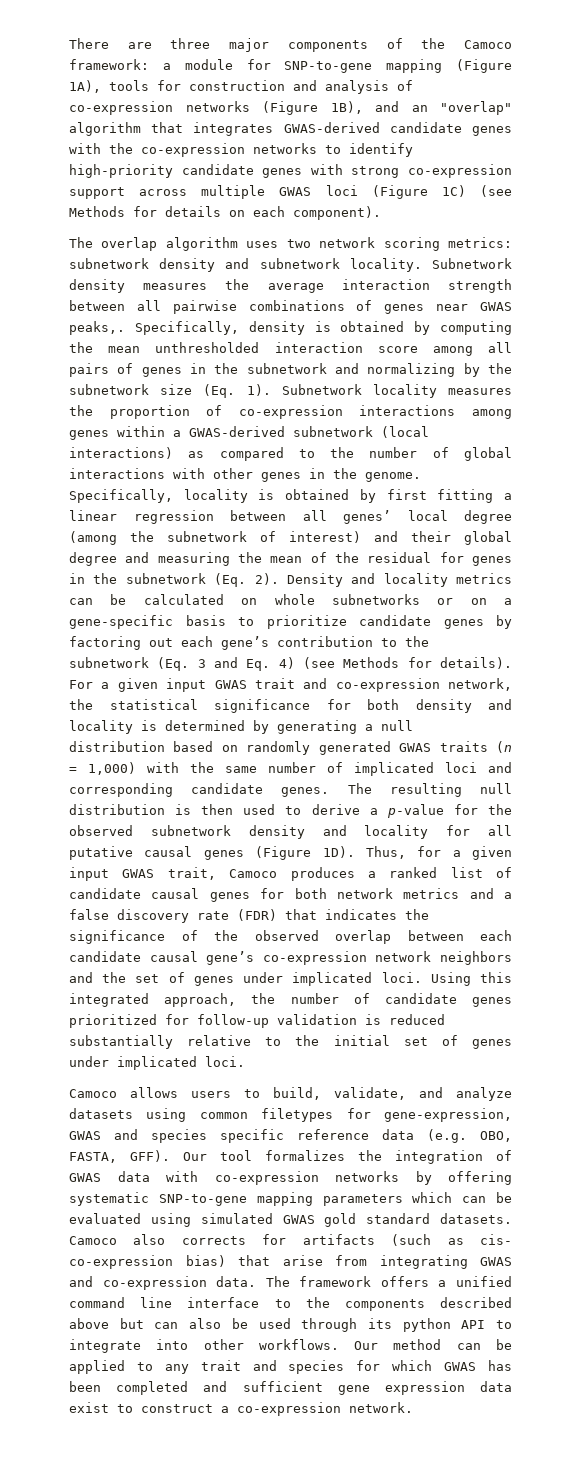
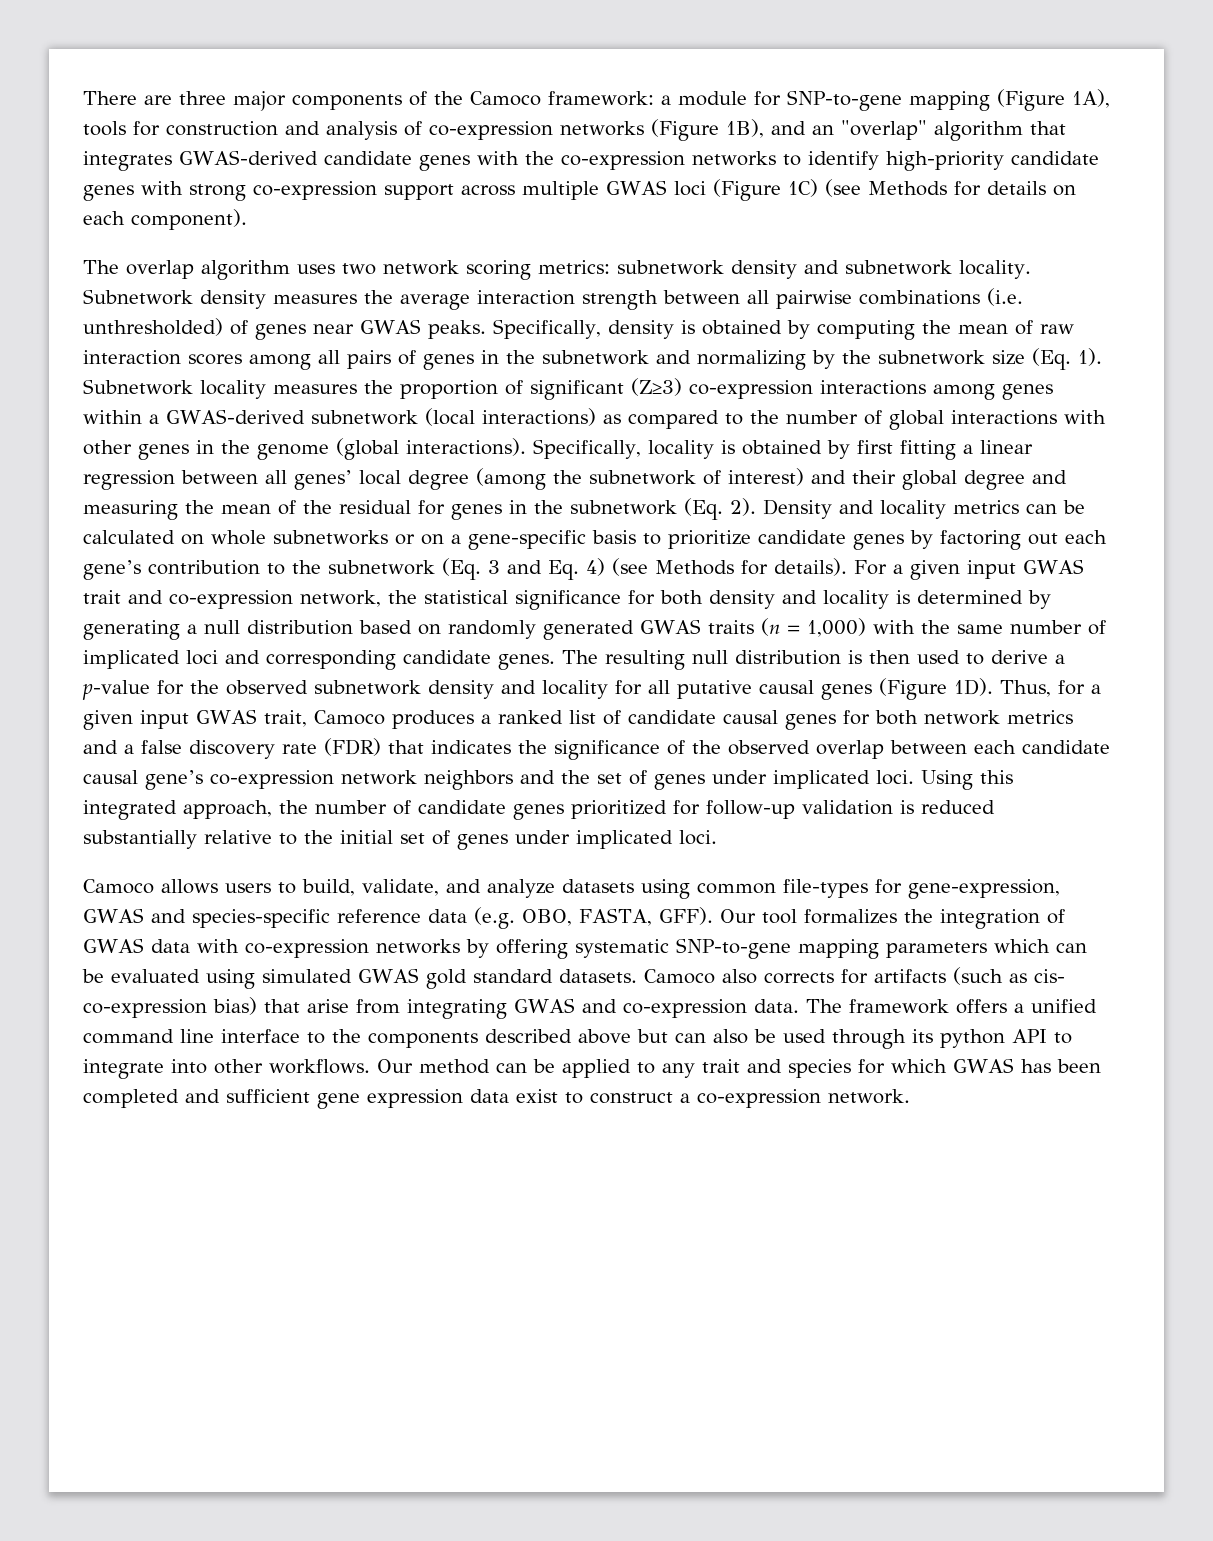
- Subnetwork density measures the average interaction strength between all pairwise combinations of genes near GWAS peaks,.
+ Subnetwork density measures the average interaction strength between all pairwise combinations (i.e. unthresholded) of genes near GWAS peaks.
- Specifically, density is obtained by computing the mean unthresholded interaction score among all pairs of genes in the subnetwork and normalizing by the subnetwork size (Eq. 1).
+ Specifically, density is obtained by computing the mean of raw interaction scores among all pairs of genes in the subnetwork and normalizing by the subnetwork size (Eq. 1).
- Subnetwork locality measures the proportion of co-expression interactions among genes within a GWAS-derived subnetwork (local interactions) as compared to the number of global interactions with other genes in the genome.
+ Subnetwork locality measures the proportion of significant (Z≥3) co-expression interactions among genes within a GWAS-derived subnetwork (local interactions) as compared to the number of global interactions with other genes in the genome (global interactions).
- Camoco allows users to build, validate, and analyze datasets using common filetypes for gene-expression, GWAS and species specific reference data (e.g. OBO, FASTA, GFF).
+ Camoco allows users to build, validate, and analyze datasets using common file-types for gene-expression, GWAS and species-specific reference data (e.g. OBO, FASTA, GFF).

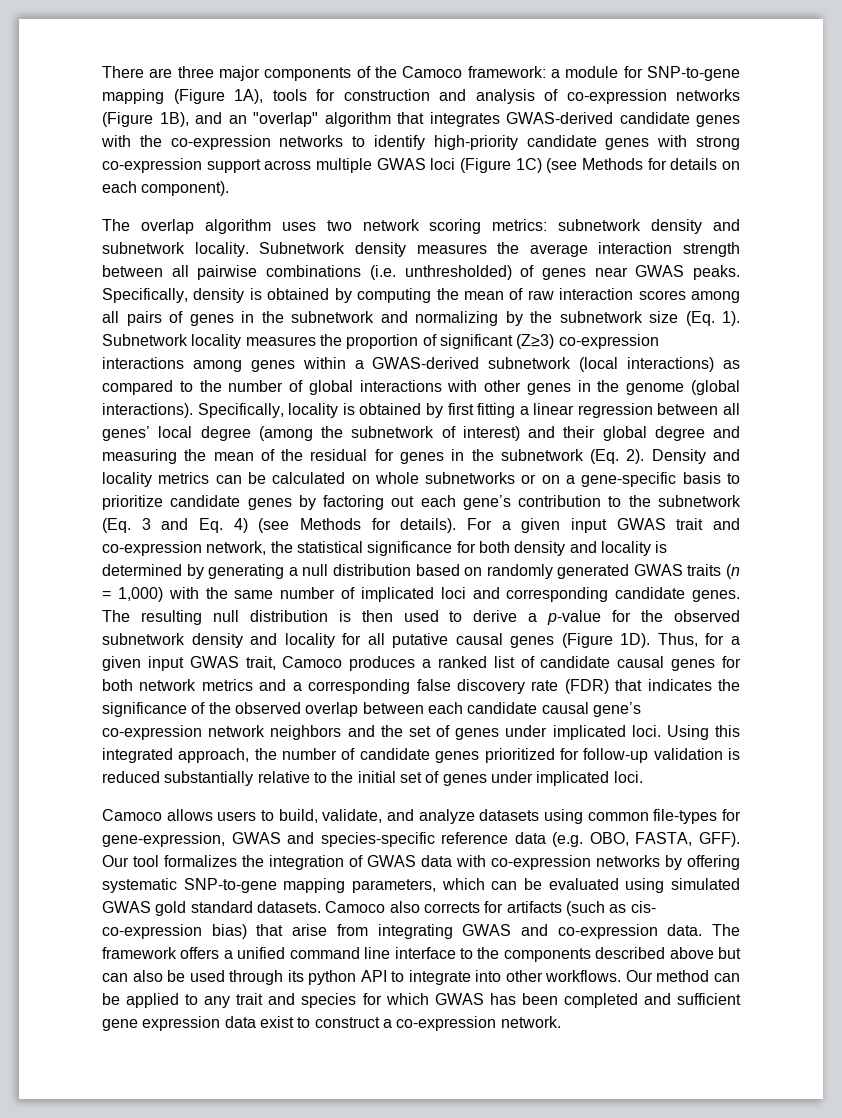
- Thus, for a given input GWAS trait, Camoco produces a ranked list of candidate causal genes for both network metrics and a false discovery rate (FDR) that indicates the significance of the observed overlap between each candidate causal gene’s co-expression network neighbors and the set of genes under implicated loci.
+ Thus, for a given input GWAS trait, Camoco produces a ranked list of candidate causal genes for both network metrics and a corresponding false discovery rate (FDR) that indicates the significance of the observed overlap between each candidate causal gene’s co-expression network neighbors and the set of genes under implicated loci.
- Our tool formalizes the integration of GWAS data with co-expression networks by offering systematic SNP-to-gene mapping parameters which can be evaluated using simulated GWAS gold standard datasets.
+ Our tool formalizes the integration of GWAS data with co-expression networks by offering systematic SNP-to-gene mapping parameters, which can be evaluated using simulated GWAS gold standard datasets.

